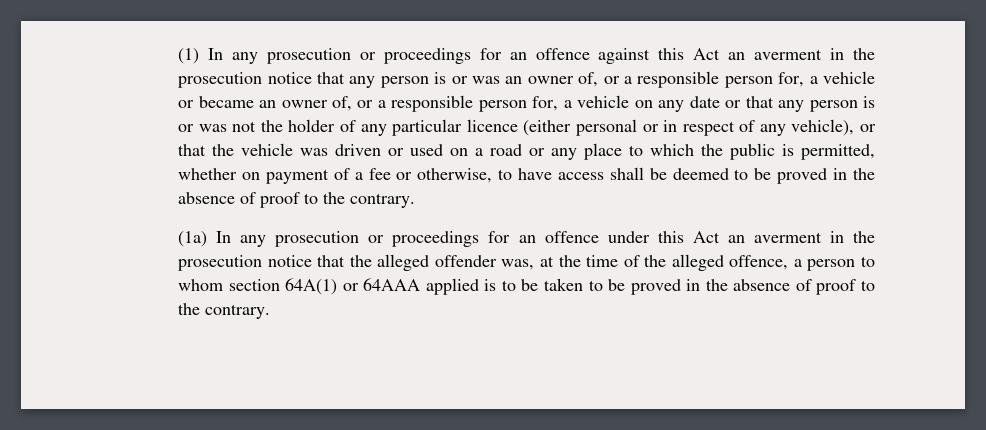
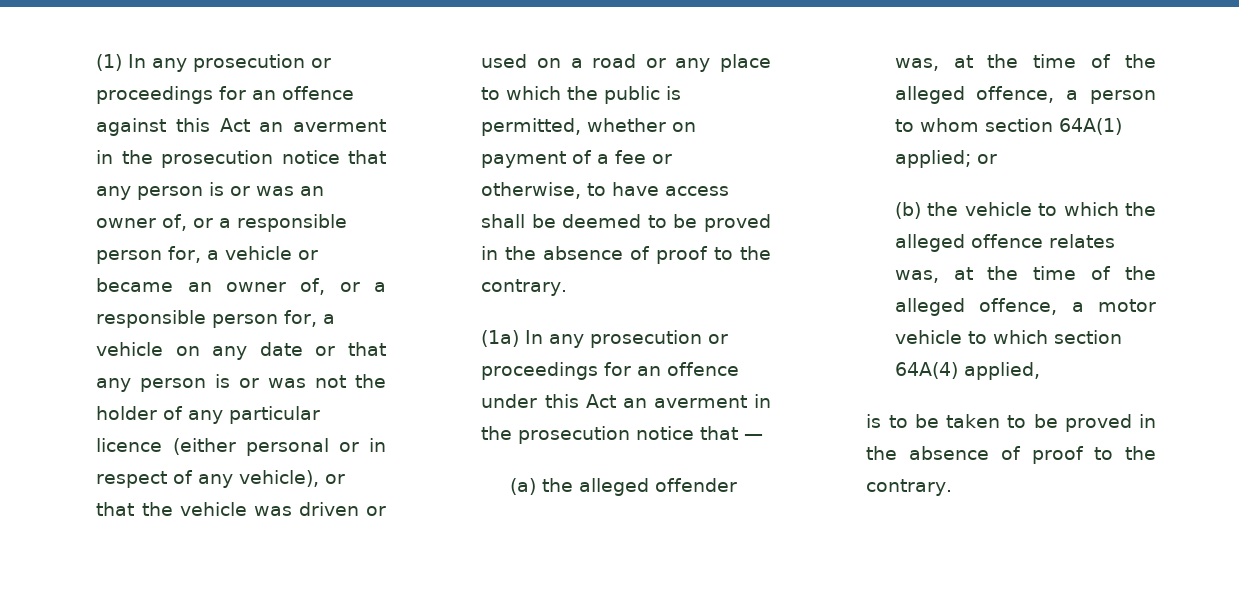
- (1a) In any prosecution or proceedings for an offence under this Act an averment in the prosecution notice that the alleged offender was, at the time of the alleged offence, a person to whom section 64A(1) or 64AAA applied is to be taken to be proved in the absence of proof to the contrary.
+ (1a) In any prosecution or proceedings for an offence under this Act an averment in the prosecution notice that —
+ (a) the alleged offender was, at the time of the alleged offence, a person to whom section 64A(1) applied; or
+ (b) the vehicle to which the alleged offence relates was, at the time of the alleged offence, a motor vehicle to which section 64A(4) applied,
+ is to be taken to be proved in the absence of proof to the contrary.

